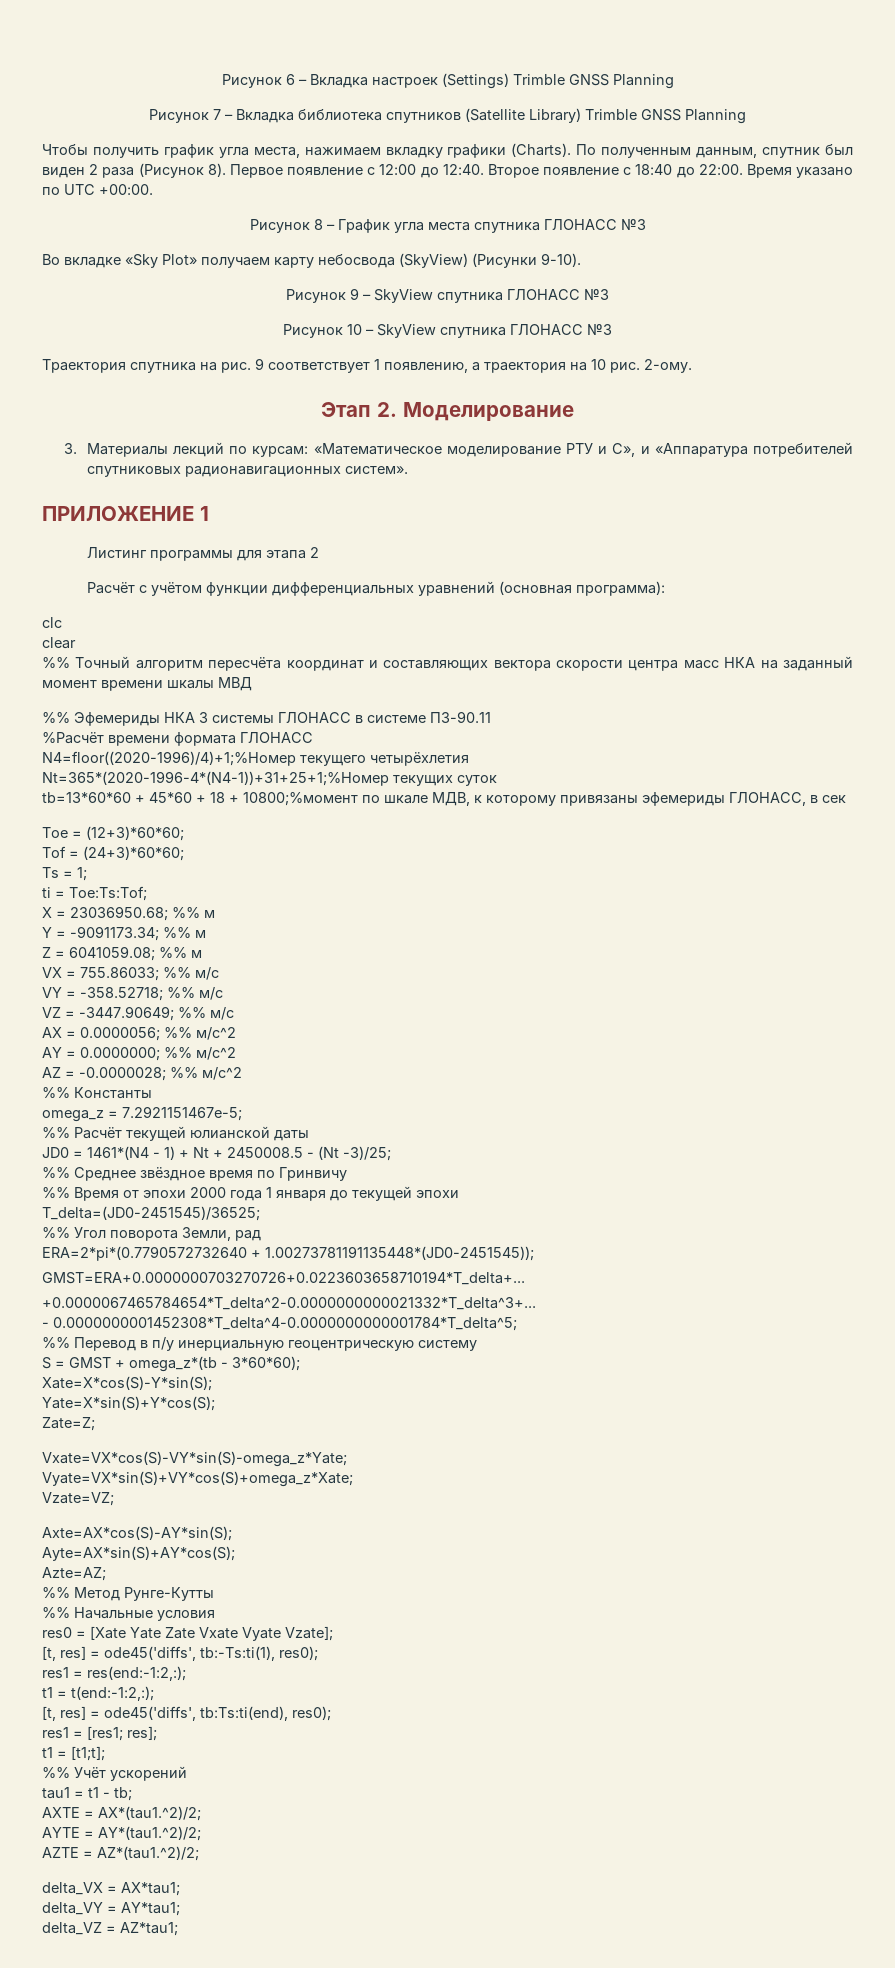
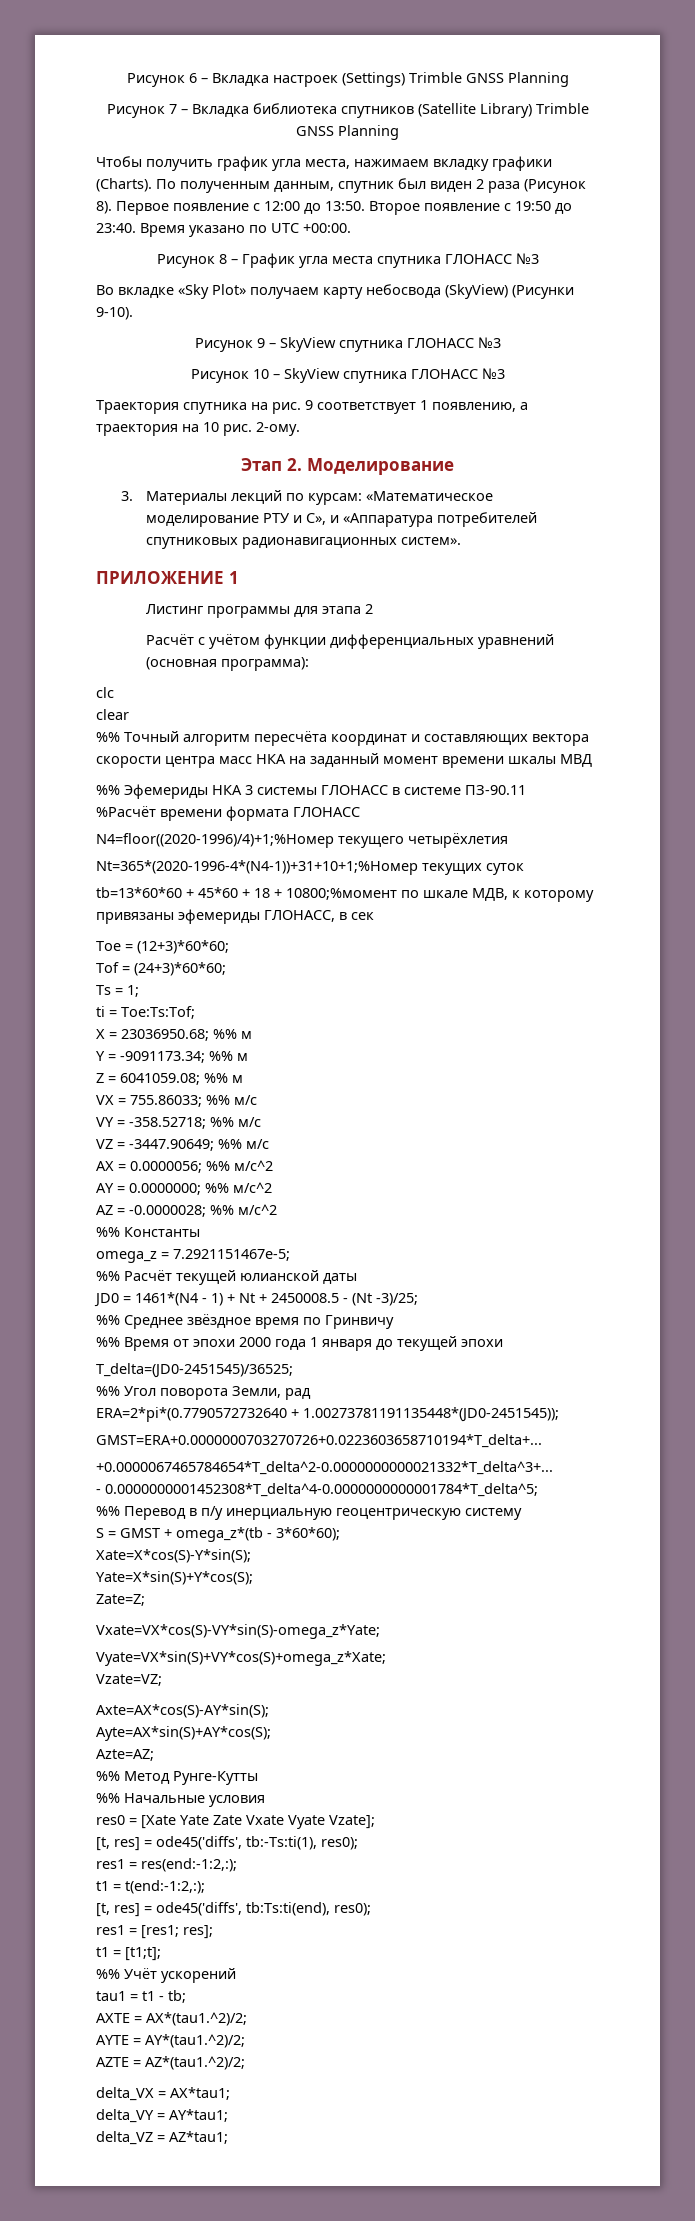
- Первое появление с 12:00 до 12:40.
+ Первое появление с 12:00 до 13:50.
- Второе появление с 18:40 до 22:00.
+ Второе появление с 19:50 до 23:40.
- Nt=365*(2020-1996-4*(N4-1))+31+25+1;%Номер текущих суток
+ Nt=365*(2020-1996-4*(N4-1))+31+10+1;%Номер текущих суток

